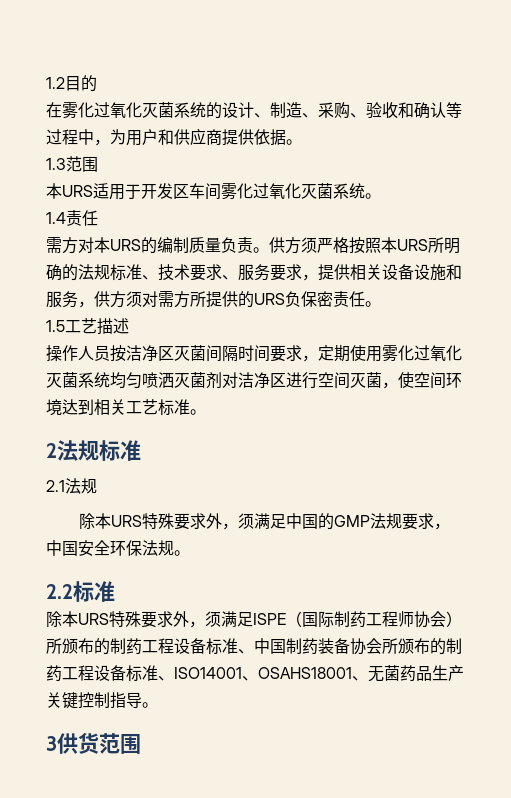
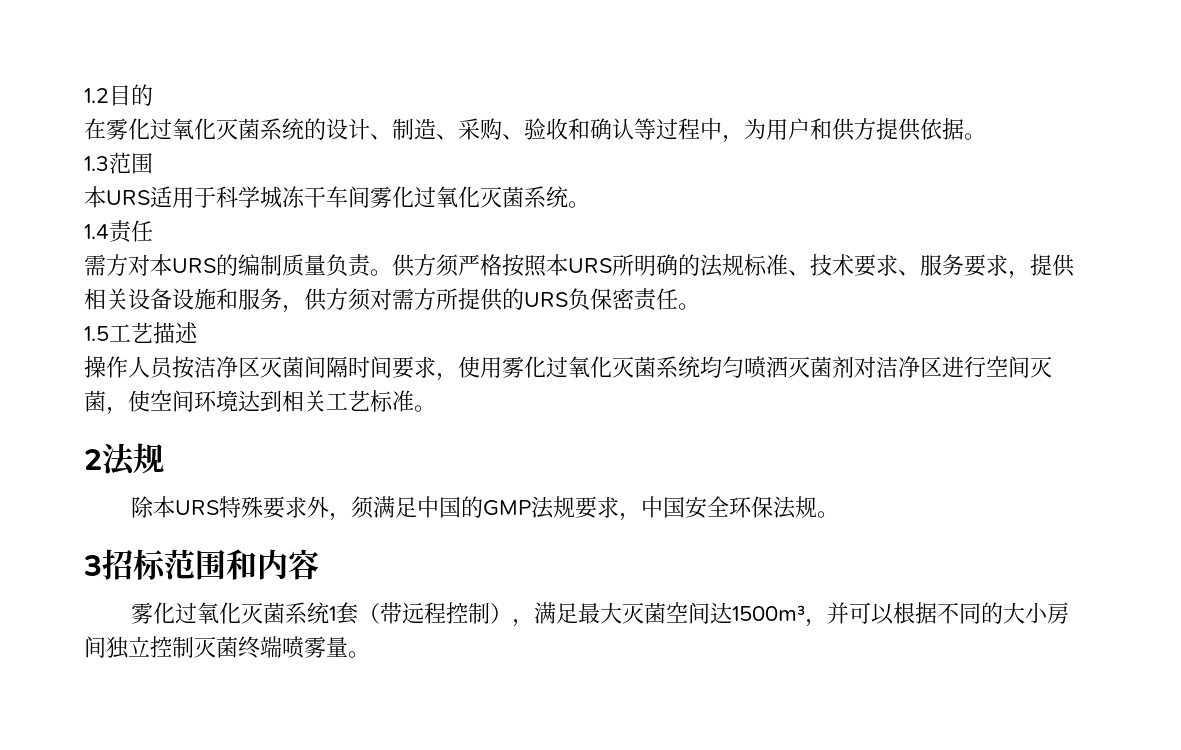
- 在雾化过氧化灭菌系统的设计、制造、采购、验收和确认等过程中，为用户和供应商提供依据。
+ 在雾化过氧化灭菌系统的设计、制造、采购、验收和确认等过程中，为用户和供方提供依据。
- 本URS适用于开发区车间雾化过氧化灭菌系统。
+ 本URS适用于科学城冻干车间雾化过氧化灭菌系统。
- 操作人员按洁净区灭菌间隔时间要求，定期使用雾化过氧化灭菌系统均匀喷洒灭菌剂对洁净区进行空间灭菌，使空间环境达到相关工艺标准。
+ 操作人员按洁净区灭菌间隔时间要求，使用雾化过氧化灭菌系统均匀喷洒灭菌剂对洁净区进行空间灭菌，使空间环境达到相关工艺标准。
- 2法规标准
- 2.1法规
+ 2法规
- 2.2标准
- 除本URS特殊要求外，须满足ISPE（国际制药工程师协会）所颁布的制药工程设备标准、中国制药装备协会所颁布的制药工程设备标准、ISO14001、OSAHS18001、无菌药品生产关键控制指导。
- 3供货范围
+ 3招标范围和内容
+ 雾化过氧化灭菌系统1套（带远程控制），满足最大灭菌空间达1500m³，并可以根据不同的大小房间独立控制灭菌终端喷雾量。

